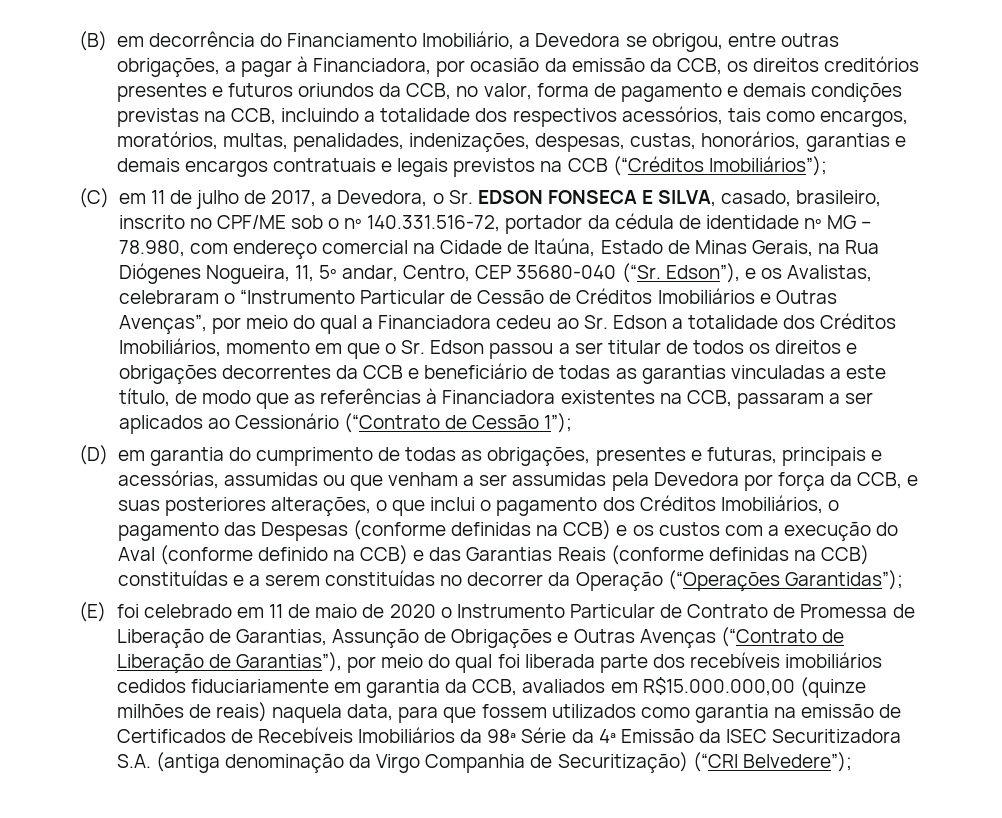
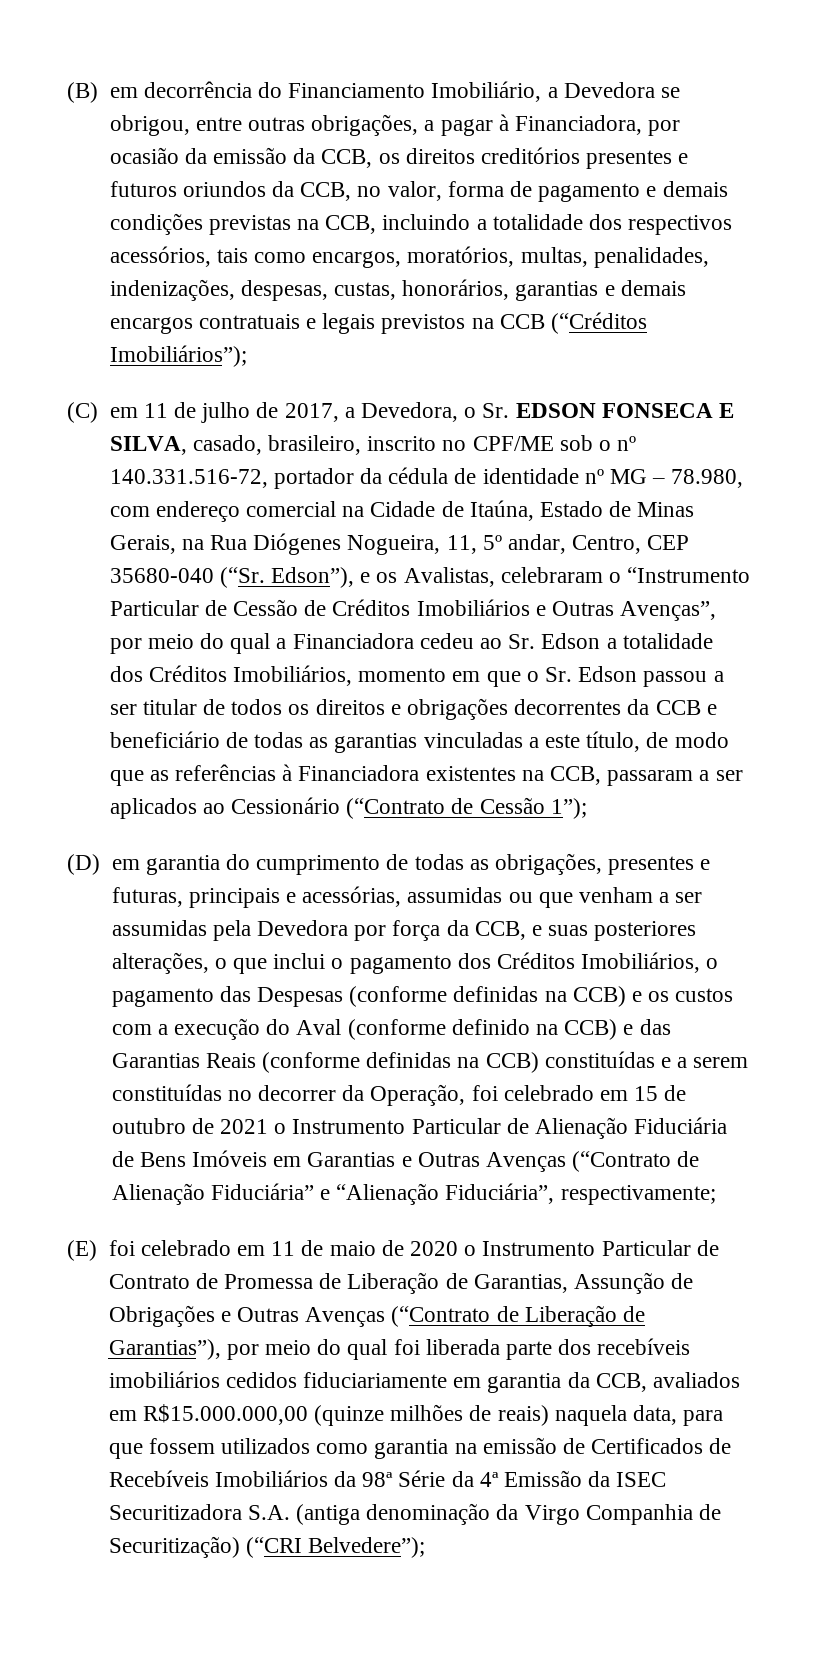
- (D) em garantia do cumprimento de todas as obrigações, presentes e futuras, principais e acessórias, assumidas ou que venham a ser assumidas pela Devedora por força da CCB, e suas posteriores alterações, o que inclui o pagamento dos Créditos Imobiliários, o pagamento das Despesas (conforme definidas na CCB) e os custos com a execução do Aval (conforme definido na CCB) e das Garantias Reais (conforme definidas na CCB) constituídas e a serem constituídas no decorrer da Operação (“Operações Garantidas”);
+ (D) em garantia do cumprimento de todas as obrigações, presentes e futuras, principais e acessórias, assumidas ou que venham a ser assumidas pela Devedora por força da CCB, e suas posteriores alterações, o que inclui o pagamento dos Créditos Imobiliários, o pagamento das Despesas (conforme definidas na CCB) e os custos com a execução do Aval (conforme definido na CCB) e das Garantias Reais (conforme definidas na CCB) constituídas e a serem constituídas no decorrer da Operação, foi celebrado em 15 de outubro de 2021 o Instrumento Particular de Alienação Fiduciária de Bens Imóveis em Garantias e Outras Avenças (“Contrato de Alienação Fiduciária” e “Alienação Fiduciária”, respectivamente;

